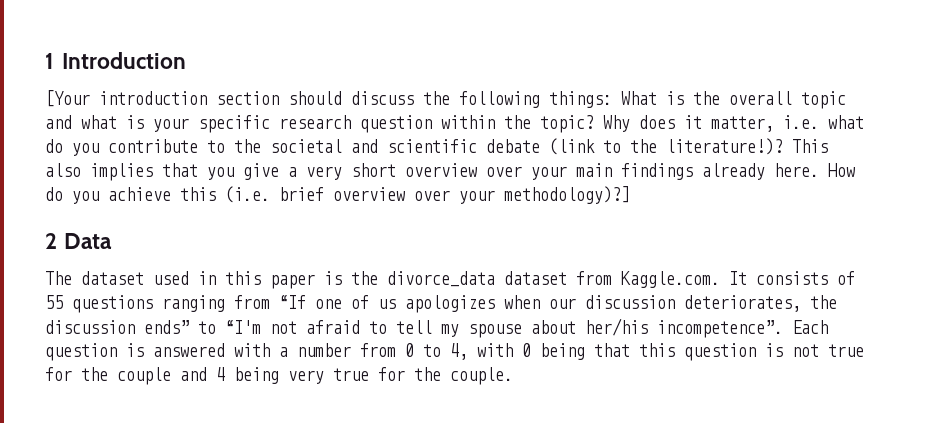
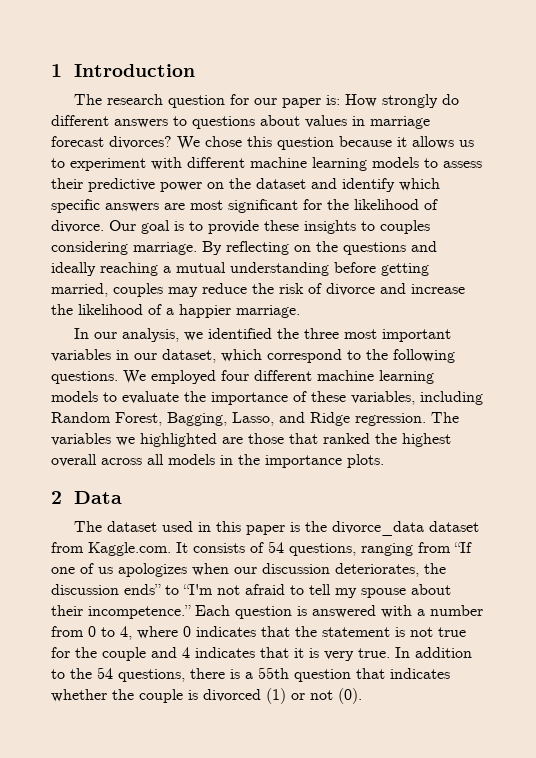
- [Your introduction section should discuss the following things: What is the overall topic and what is your specific research question within the topic? Why does it matter, i.e. what do you contribute to the societal and scientific debate (link to the literature!)? This also implies that you give a very short overview over your main findings already here. How do you achieve this (i.e. brief overview over your methodology)?]
+ The research question for our paper is: How strongly do different answers to questions about values in marriage forecast divorces? We chose this question because it allows us to experiment with different machine learning models to assess their predictive power on the dataset and identify which specific answers are most significant for the likelihood of divorce. Our goal is to provide these insights to couples considering marriage. By reflecting on the questions and ideally reaching a mutual understanding before getting married, couples may reduce the risk of divorce and increase the likelihood of a happier marriage.
+ In our analysis, we identified the three most important variables in our dataset, which correspond to the following questions. We employed four different machine learning models to evaluate the importance of these variables, including Random Forest, Bagging, Lasso, and Ridge regression. The variables we highlighted are those that ranked the highest overall across all models in the importance plots.
- The dataset used in this paper is the divorce_data dataset from Kaggle.com. It consists of 55 questions ranging from “If one of us apologizes when our discussion deteriorates, the discussion ends” to “I'm not afraid to tell my spouse about her/his incompetence”.
+ The dataset used in this paper is the divorce_data dataset from Kaggle.com. It consists of 54 questions, ranging from “If one of us apologizes when our discussion deteriorates, the discussion ends” to “I'm not afraid to tell my spouse about their incompetence.”
- Each question is answered with a number from 0 to 4, with 0 being that this question is not true for the couple and 4 being very true for the couple.
+ Each question is answered with a number from 0 to 4, where 0 indicates that the statement is not true for the couple and 4 indicates that it is very true. In addition to the 54 questions, there is a 55th question that indicates whether the couple is divorced (1) or not (0).

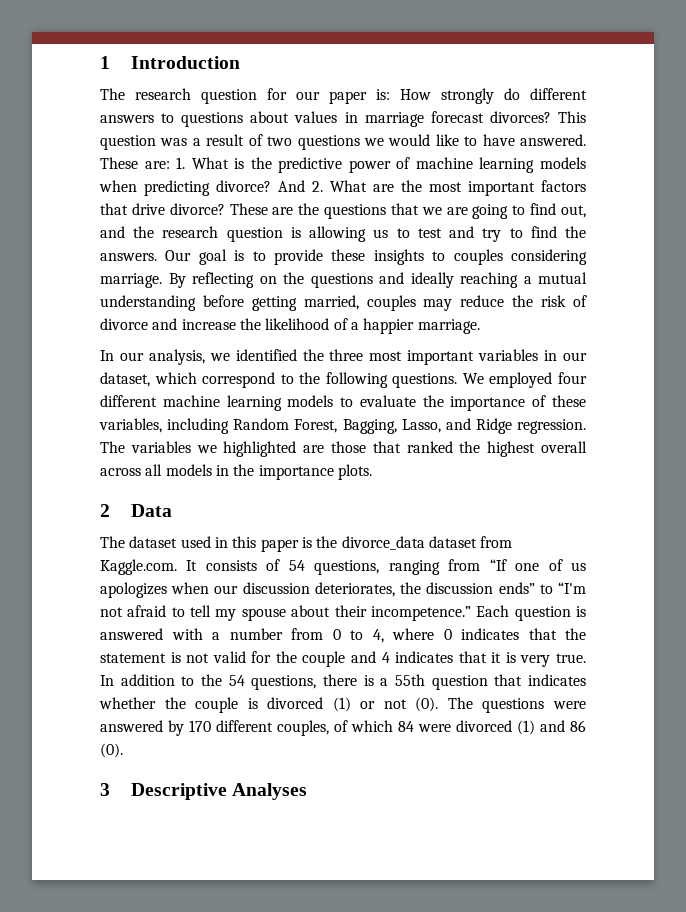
- We chose this question because it allows us to experiment with different machine learning models to assess their predictive power on the dataset and identify which specific answers are most significant for the likelihood of divorce.
+ This question was a result of two questions we would like to have answered. These are: 1. What is the predictive power of machine learning models when predicting divorce? And 2. What are the most important factors that drive divorce? These are the questions that we are going to find out, and the research question is allowing us to test and try to find the answers.
- Each question is answered with a number from 0 to 4, where 0 indicates that the statement is not true for the couple and 4 indicates that it is very true.
+ Each question is answered with a number from 0 to 4, where 0 indicates that the statement is not valid for the couple and 4 indicates that it is very true.
+ The questions were answered by 170 different couples, of which 84 were divorced (1) and 86 (0).
+ 3 Descriptive Analyses

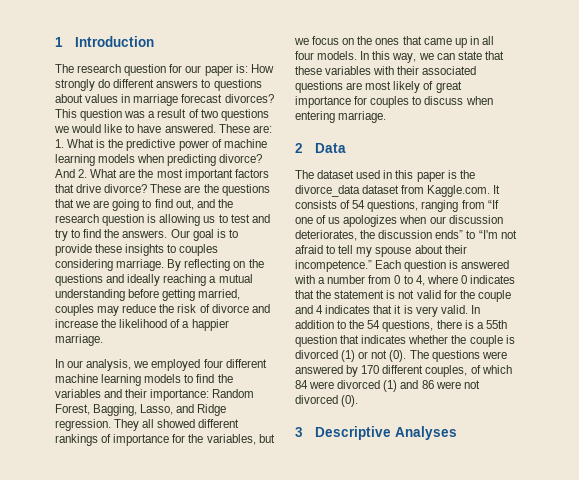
- In our analysis, we identified the three most important variables in our dataset, which correspond to the following questions. We employed four different machine learning models to evaluate the importance of these variables, including Random Forest, Bagging, Lasso, and Ridge regression.
+ In our analysis, we employed four different machine learning models to find the variables and their importance: Random Forest, Bagging, Lasso, and Ridge regression.
- The variables we highlighted are those that ranked the highest overall across all models in the importance plots.
+ They all showed different rankings of importance for the variables, but we focus on the ones that came up in all four models. In this way, we can state that these variables with their associated questions are most likely of great importance for couples to discuss when entering marriage.
- Each question is answered with a number from 0 to 4, where 0 indicates that the statement is not valid for the couple and 4 indicates that it is very true.
+ Each question is answered with a number from 0 to 4, where 0 indicates that the statement is not valid for the couple and 4 indicates that it is very valid.
- The questions were answered by 170 different couples, of which 84 were divorced (1) and 86 (0).
+ The questions were answered by 170 different couples, of which 84 were divorced (1) and 86 were not divorced (0).

